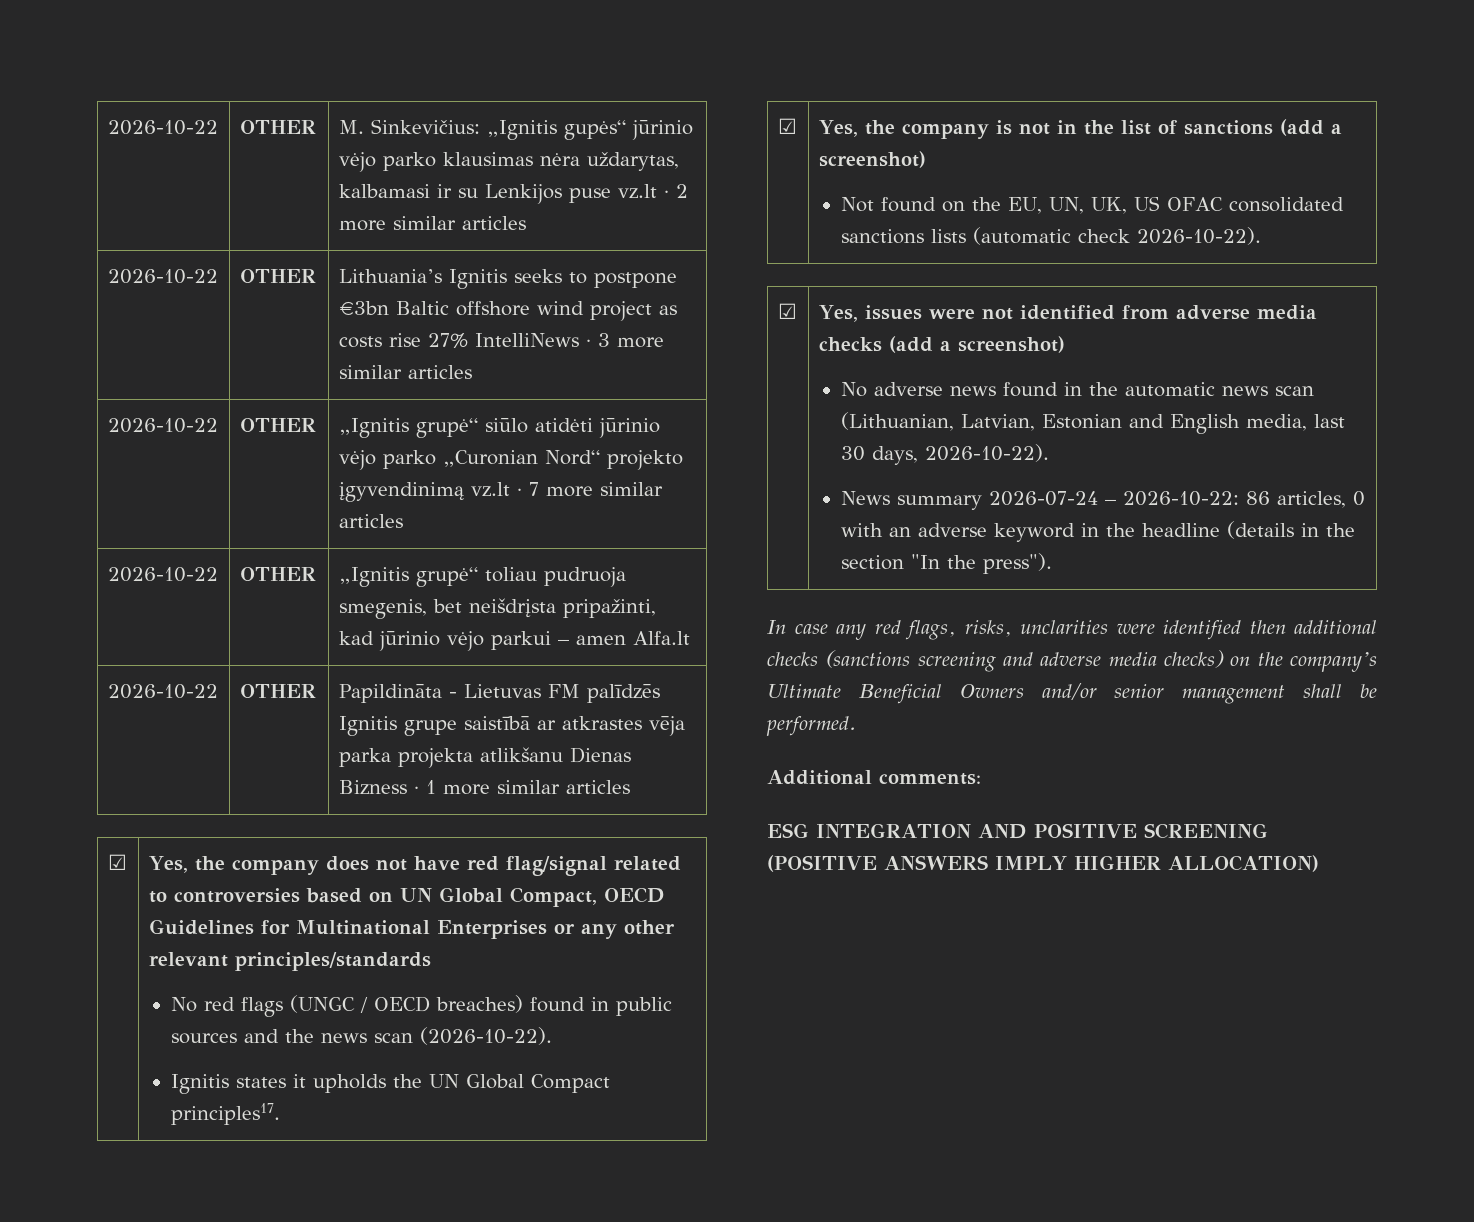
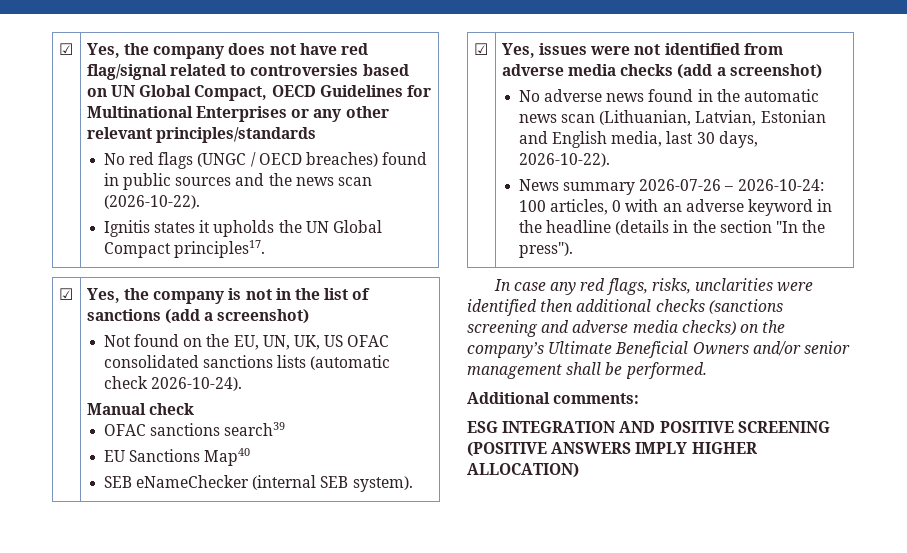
- 2026-10-22 | OTHER | M. Sinkevičius: „Ignitis gupės“ jūrinio vėjo parko klausimas nėra uždarytas, kalbamasi ir su Lenkijos puse vz.lt · 2 more similar articles
- 2026-10-22 | OTHER | Lithuania’s Ignitis seeks to postpone €3bn Baltic offshore wind project as costs rise 27% IntelliNews · 3 more similar articles
- 2026-10-22 | OTHER | „Ignitis grupė“ siūlo atidėti jūrinio vėjo parko „Curonian Nord“ projekto įgyvendinimą vz.lt · 7 more similar articles
- 2026-10-22 | OTHER | „Ignitis grupė“ toliau pudruoja smegenis, bet neišdrįsta pripažinti, kad jūrinio vėjo parkui – amen Alfa.lt
- 2026-10-22 | OTHER | Papildināta - Lietuvas FM palīdzēs Ignitis grupe saistībā ar atkrastes vēja parka projekta atlikšanu Dienas Bizness · 1 more similar articles
- Not found on the EU, UN, UK, US OFAC consolidated sanctions lists (automatic check 2026-10-22).
+ Not found on the EU, UN, UK, US OFAC consolidated sanctions lists (automatic check 2026-10-24).
+ Manual check
+ OFAC sanctions search39
+ EU Sanctions Map40
+ SEB eNameChecker (internal SEB system).
- News summary 2026-07-24 – 2026-10-22: 86 articles, 0 with an adverse keyword in the headline (details in the section "In the press").
+ News summary 2026-07-26 – 2026-10-24: 100 articles, 0 with an adverse keyword in the headline (details in the section "In the press").

